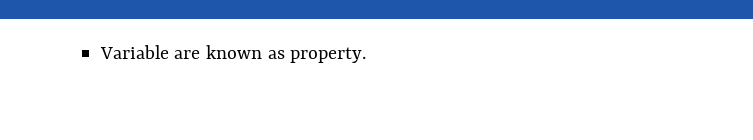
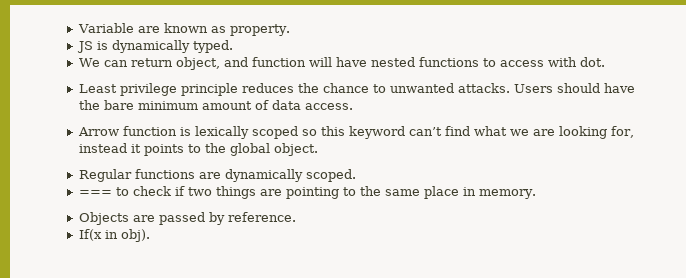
+ JS is dynamically typed.
+ We can return object, and function will have nested functions to access with dot.
+ Least privilege principle reduces the chance to unwanted attacks. Users should have the bare minimum amount of data access.
+ Arrow function is lexically scoped so this keyword can’t find what we are looking for, instead it points to the global object.
+ Regular functions are dynamically scoped.
+ === to check if two things are pointing to the same place in memory.
+ Objects are passed by reference.
+ If(x in obj).

